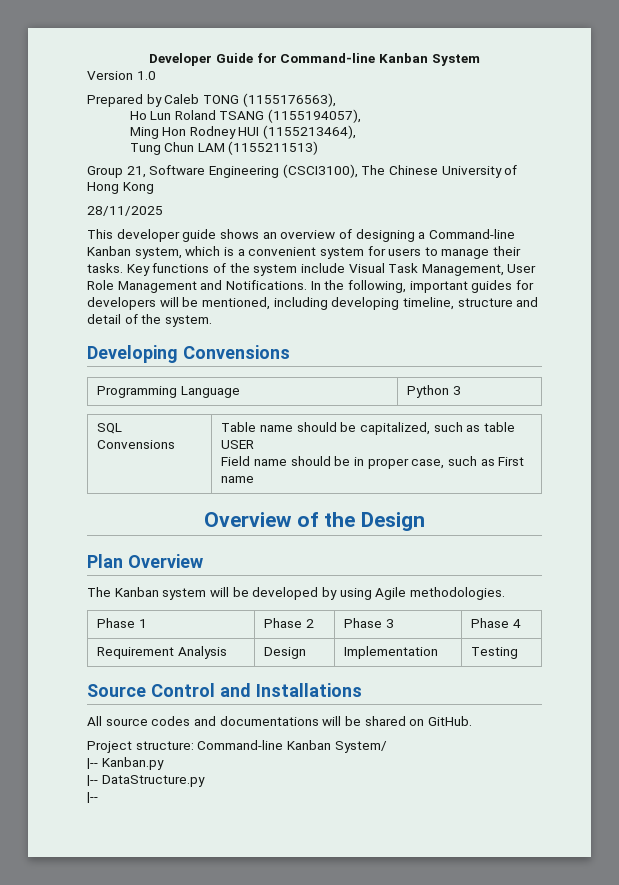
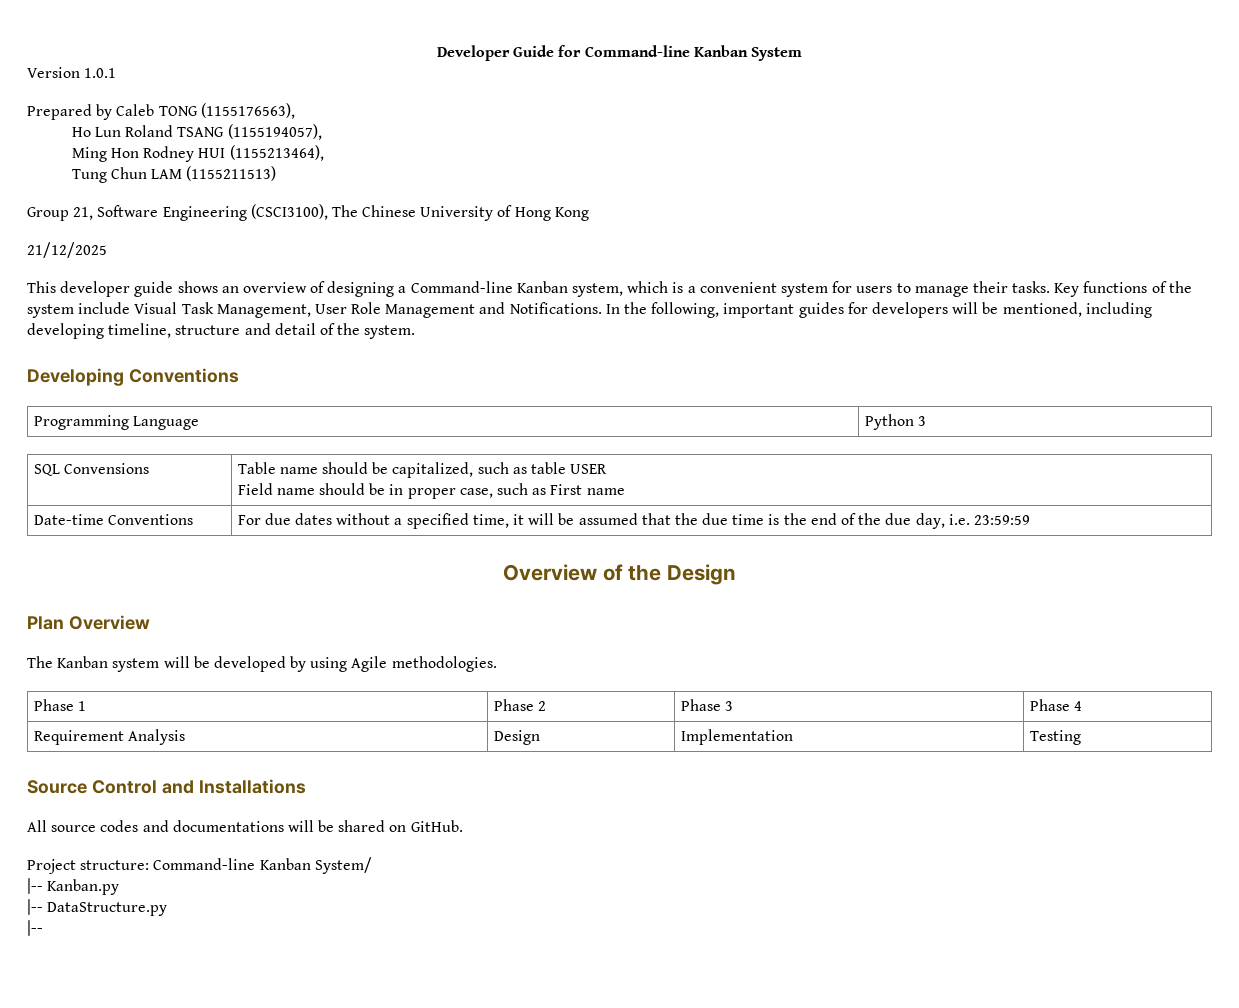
- Version 1.0
+ Version 1.0.1
- 28/11/2025
+ 21/12/2025
- Developing Convensions
+ Developing Conventions
+ Date-time Conventions | For due dates without a specified time, it will be assumed that the due time is the end of the due day, i.e. 23:59:59

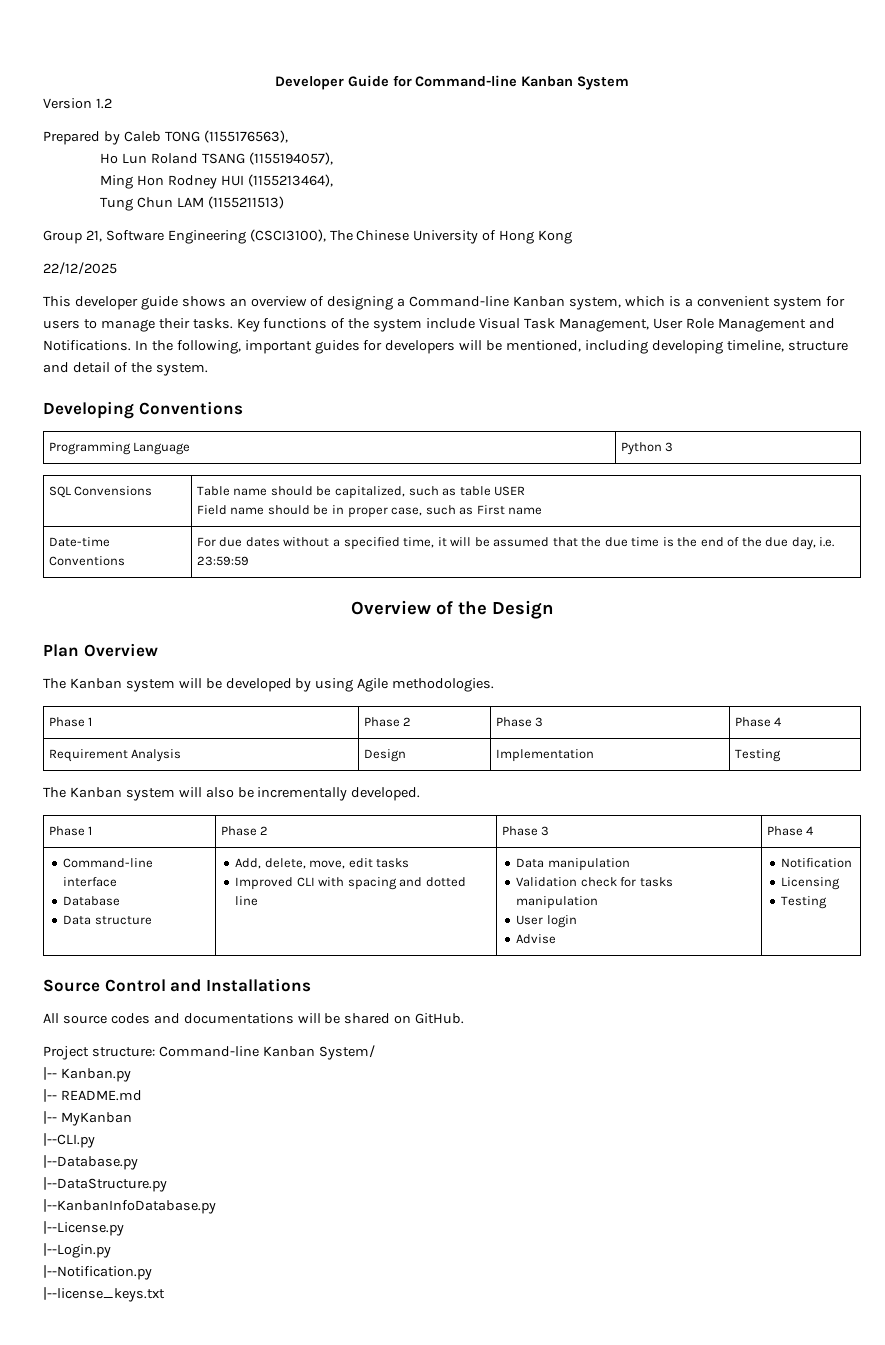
- Version 1.0.1
+ Version 1.2
- 21/12/2025
+ 22/12/2025
+ The Kanban system will also be incrementally developed.
+ Phase 1 | Phase 2 | Phase 3 | Phase 4
+ Command-line interface
+ Database
+ Data structure | Add, delete, move, edit tasks
+ Improved CLI with spacing and dotted line | Data manipulation
+ Validation check for tasks manipulation
+ User login
+ Advise | Notification
+ Licensing
+ Testing
- |-- DataStructure.py
- |--
+ |-- README.md
+ |-- MyKanban
+ |--CLI.py
+ |--Database.py
+ |--DataStructure.py
+ |--KanbanInfoDatabase.py
+ |--License.py
+ |--Login.py
+ |--Notification.py
+ |--license_keys.txt

